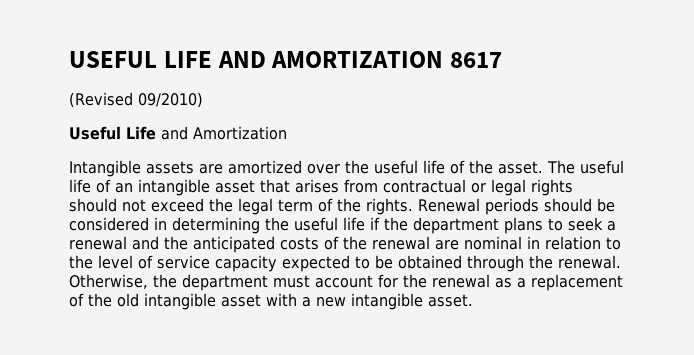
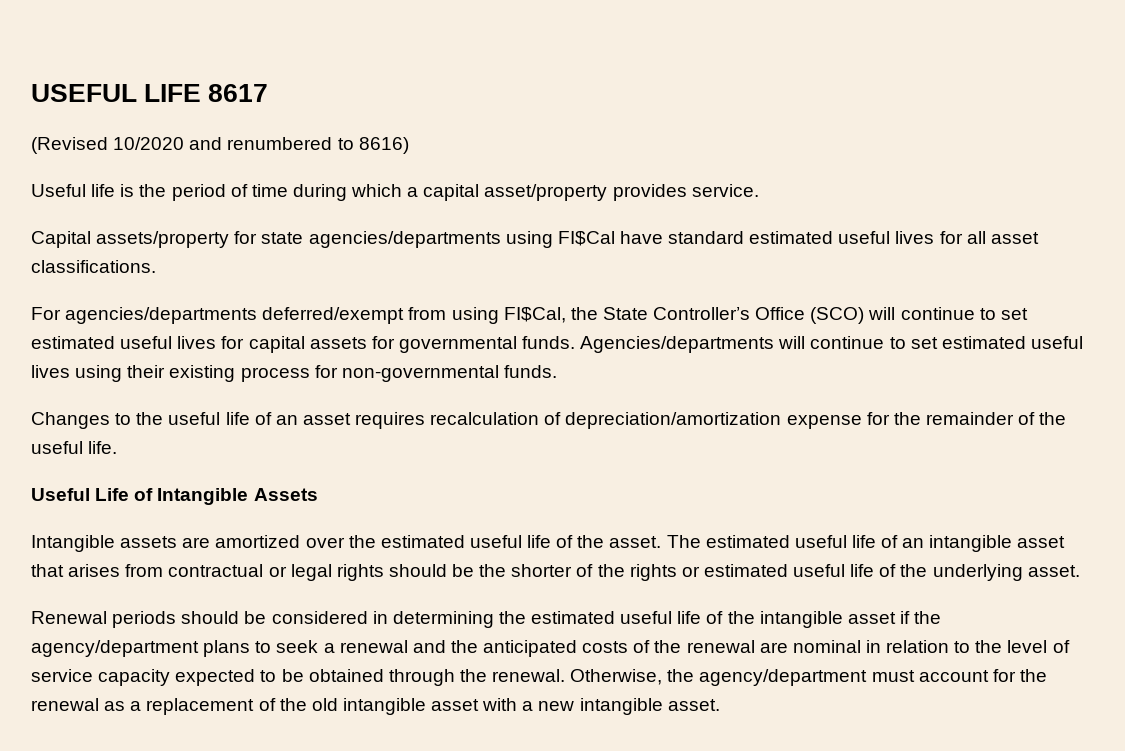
- USEFUL LIFE AND AMORTIZATION 8617
+ USEFUL LIFE 8617
- (Revised 09/2010)
+ (Revised 10/2020 and renumbered to 8616)
+ Useful life is the period of time during which a capital asset/property provides service.
+ Capital assets/property for state agencies/departments using FI$Cal have standard estimated useful lives for all asset classifications.
+ For agencies/departments deferred/exempt from using FI$Cal, the State Controller’s Office (SCO) will continue to set estimated useful lives for capital assets for governmental funds. Agencies/departments will continue to set estimated useful lives using their existing process for non-governmental funds.
+ Changes to the useful life of an asset requires recalculation of depreciation/amortization expense for the remainder of the useful life.
- Useful Life and Amortization
+ Useful Life of Intangible Assets
- Intangible assets are amortized over the useful life of the asset.
+ Intangible assets are amortized over the estimated useful life of the asset.
- The useful life of an intangible asset that arises from contractual or legal rights should not exceed the legal term of the rights. Renewal periods should be considered in determining the useful life if the department plans to seek a renewal and the anticipated costs of the renewal are nominal in relation to the level of service capacity expected to be obtained through the renewal.
+ The estimated useful life of an intangible asset that arises from contractual or legal rights should be the shorter of the rights or estimated useful life of the underlying asset.
+ Renewal periods should be considered in determining the estimated useful life of the intangible asset if the agency/department plans to seek a renewal and the anticipated costs of the renewal are nominal in relation to the level of service capacity expected to be obtained through the renewal.
- Otherwise, the department must account for the renewal as a replacement of the old intangible asset with a new intangible asset.
+ Otherwise, the agency/department must account for the renewal as a replacement of the old intangible asset with a new intangible asset.

